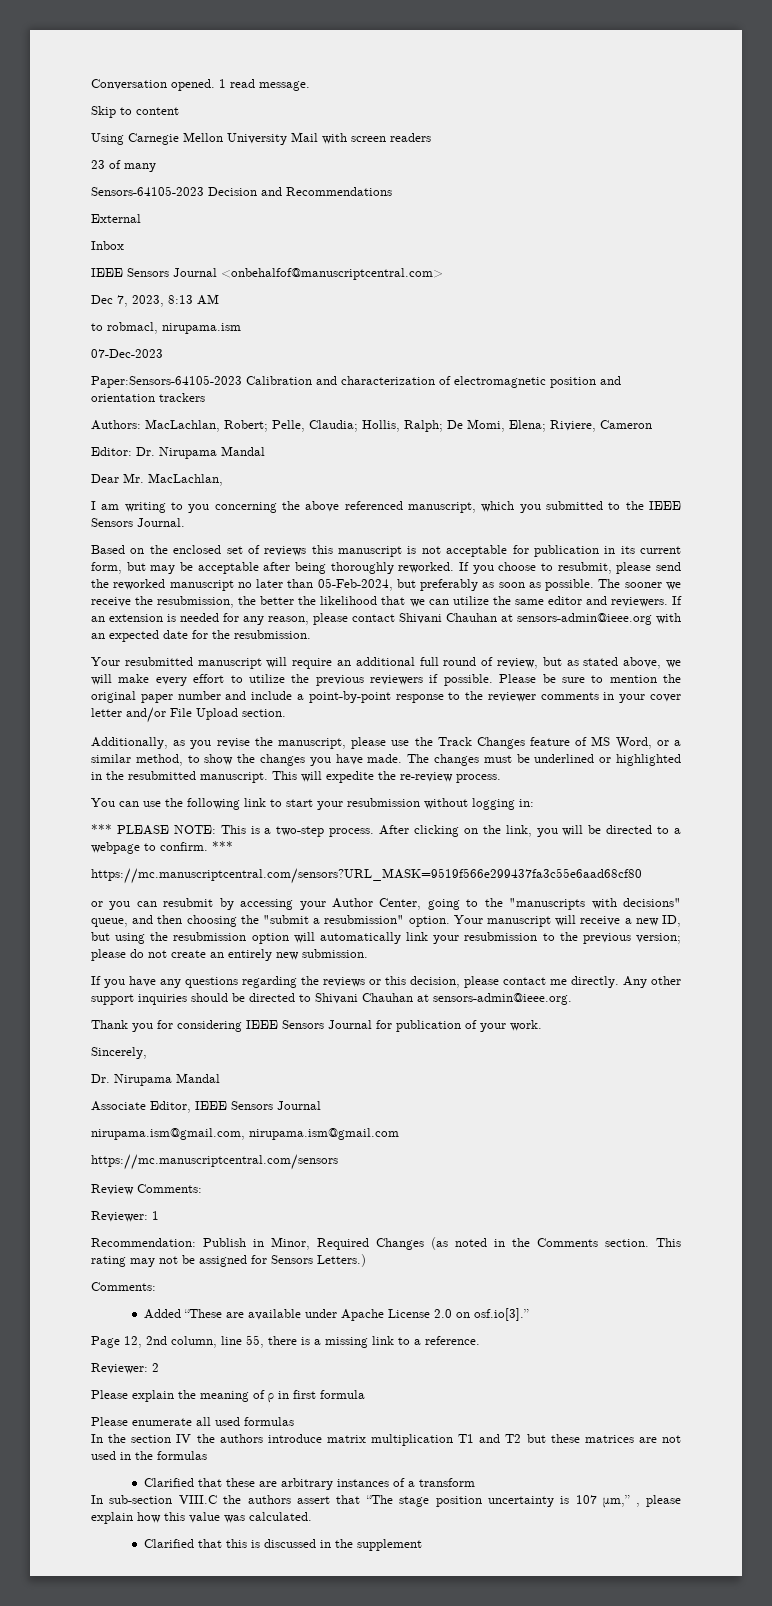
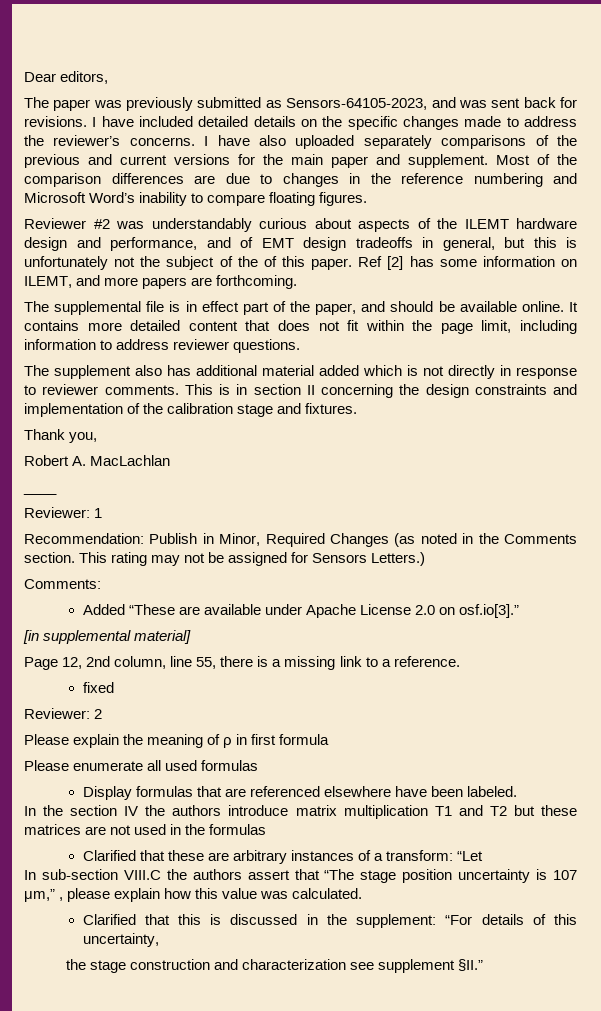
- Conversation opened. 1 read message.
- Skip to content
- Using Carnegie Mellon University Mail with screen readers
- 23 of many
- Sensors-64105-2023 Decision and Recommendations
- External
- Inbox
- IEEE Sensors Journal <onbehalfof@manuscriptcentral.com>
- Dec 7, 2023, 8:13 AM
- to robmacl, nirupama.ism
- 07-Dec-2023
- Paper:Sensors-64105-2023 Calibration and characterization of electromagnetic position and orientation trackers
- Authors: MacLachlan, Robert; Pelle, Claudia; Hollis, Ralph; De Momi, Elena; Riviere, Cameron
- Editor: Dr. Nirupama Mandal
- Dear Mr. MacLachlan,
- I am writing to you concerning the above referenced manuscript, which you submitted to the IEEE Sensors Journal.
- Based on the enclosed set of reviews this manuscript is not acceptable for publication in its current form, but may be acceptable after being thoroughly reworked. If you choose to resubmit, please send the reworked manuscript no later than 05-Feb-2024, but preferably as soon as possible. The sooner we receive the resubmission, the better the likelihood that we can utilize the same editor and reviewers. If an extension is needed for any reason, please contact Shivani Chauhan at sensors-admin@ieee.org with an expected date for the resubmission.
- Your resubmitted manuscript will require an additional full round of review, but as stated above, we will make every effort to utilize the previous reviewers if possible. Please be sure to mention the original paper number and include a point-by-point response to the reviewer comments in your cover letter and/or File Upload section.
- Additionally, as you revise the manuscript, please use the Track Changes feature of MS Word, or a similar method, to show the changes you have made. The changes must be underlined or highlighted in the resubmitted manuscript. This will expedite the re-review process.
- You can use the following link to start your resubmission without logging in:
- *** PLEASE NOTE: This is a two-step process. After clicking on the link, you will be directed to a webpage to confirm. ***
- https://mc.manuscriptcentral.com/sensors?URL_MASK=9519f566e299437fa3c55e6aad68cf80
- or you can resubmit by accessing your Author Center, going to the "manuscripts with decisions" queue, and then choosing the "submit a resubmission" option. Your manuscript will receive a new ID, but using the resubmission option will automatically link your resubmission to the previous version; please do not create an entirely new submission.
- If you have any questions regarding the reviews or this decision, please contact me directly. Any other support inquiries should be directed to Shivani Chauhan at sensors-admin@ieee.org.
- Thank you for considering IEEE Sensors Journal for publication of your work.
- Sincerely,
- Dr. Nirupama Mandal
- Associate Editor, IEEE Sensors Journal
- nirupama.ism@gmail.com, nirupama.ism@gmail.com
- https://mc.manuscriptcentral.com/sensors
- Review Comments:
+ Dear editors,
+ The paper was previously submitted as Sensors-64105-2023, and was sent back for revisions. I have included detailed details on the specific changes made to address the reviewer’s concerns. I have also uploaded separately comparisons of the previous and current versions for the main paper and supplement. Most of the comparison differences are due to changes in the reference numbering and Microsoft Word’s inability to compare floating figures.
+ Reviewer #2 was understandably curious about aspects of the ILEMT hardware design and performance, and of EMT design tradeoffs in general, but this is unfortunately not the subject of the of this paper. Ref [2] has some information on ILEMT, and more papers are forthcoming.
+ The supplemental file is in effect part of the paper, and should be available online. It contains more detailed content that does not fit within the page limit, including information to address reviewer questions.
+ The supplement also has additional material added which is not directly in response to reviewer comments. This is in section II concerning the design constraints and implementation of the calibration stage and fixtures.
+ Thank you,
+ Robert A. MacLachlan
+ ____
+ [in supplemental material]
+ fixed
+ Display formulas that are referenced elsewhere have been labeled.
- Clarified that these are arbitrary instances of a transform
+ Clarified that these are arbitrary instances of a transform: “Let
- Clarified that this is discussed in the supplement
+ Clarified that this is discussed in the supplement: “For details of this uncertainty,
+ the stage construction and characterization see supplement §II.”

